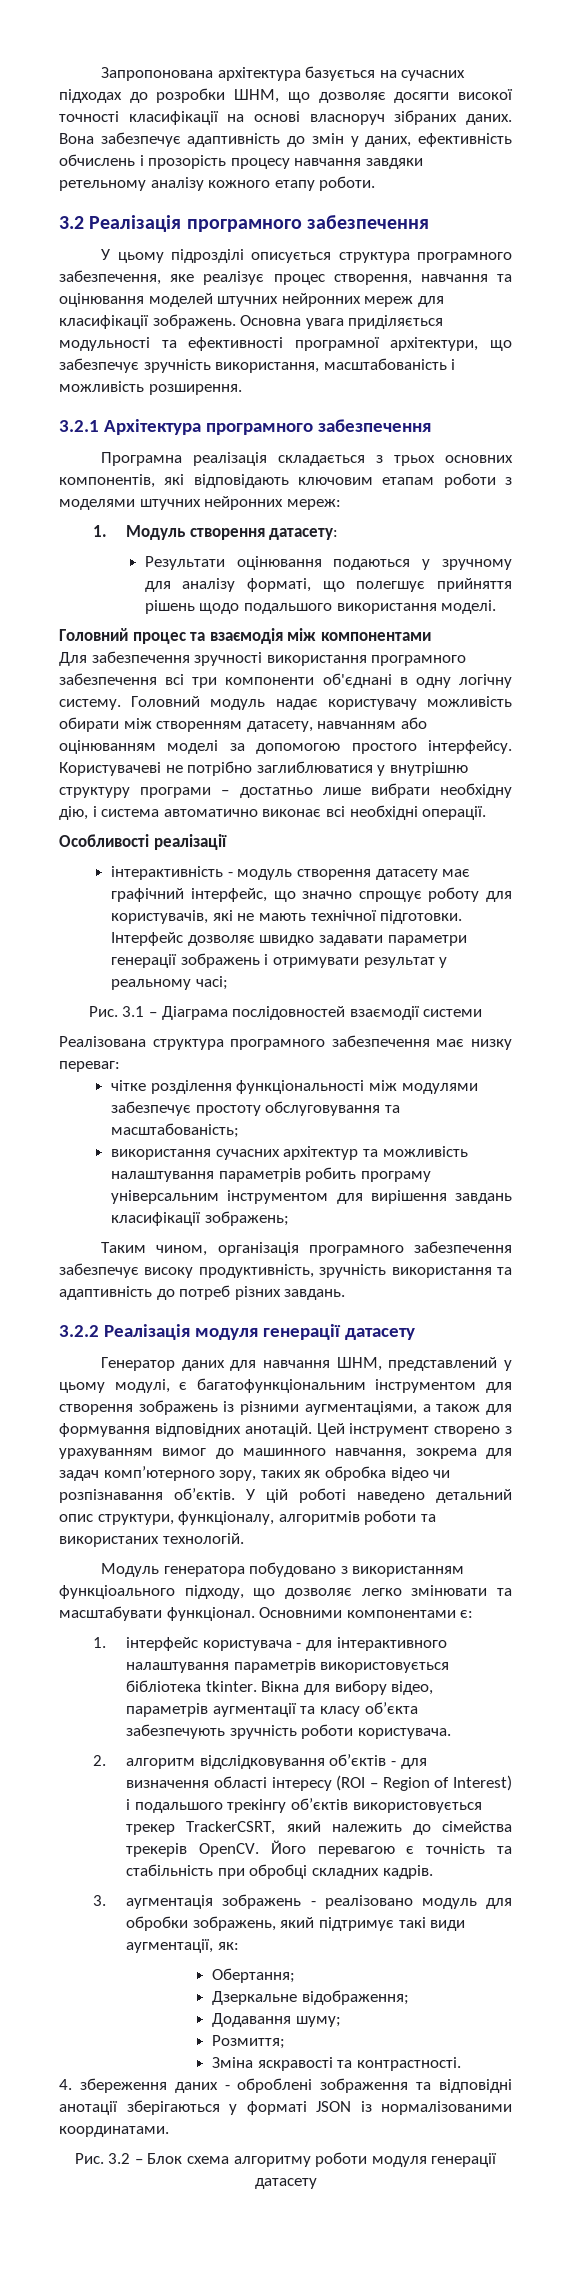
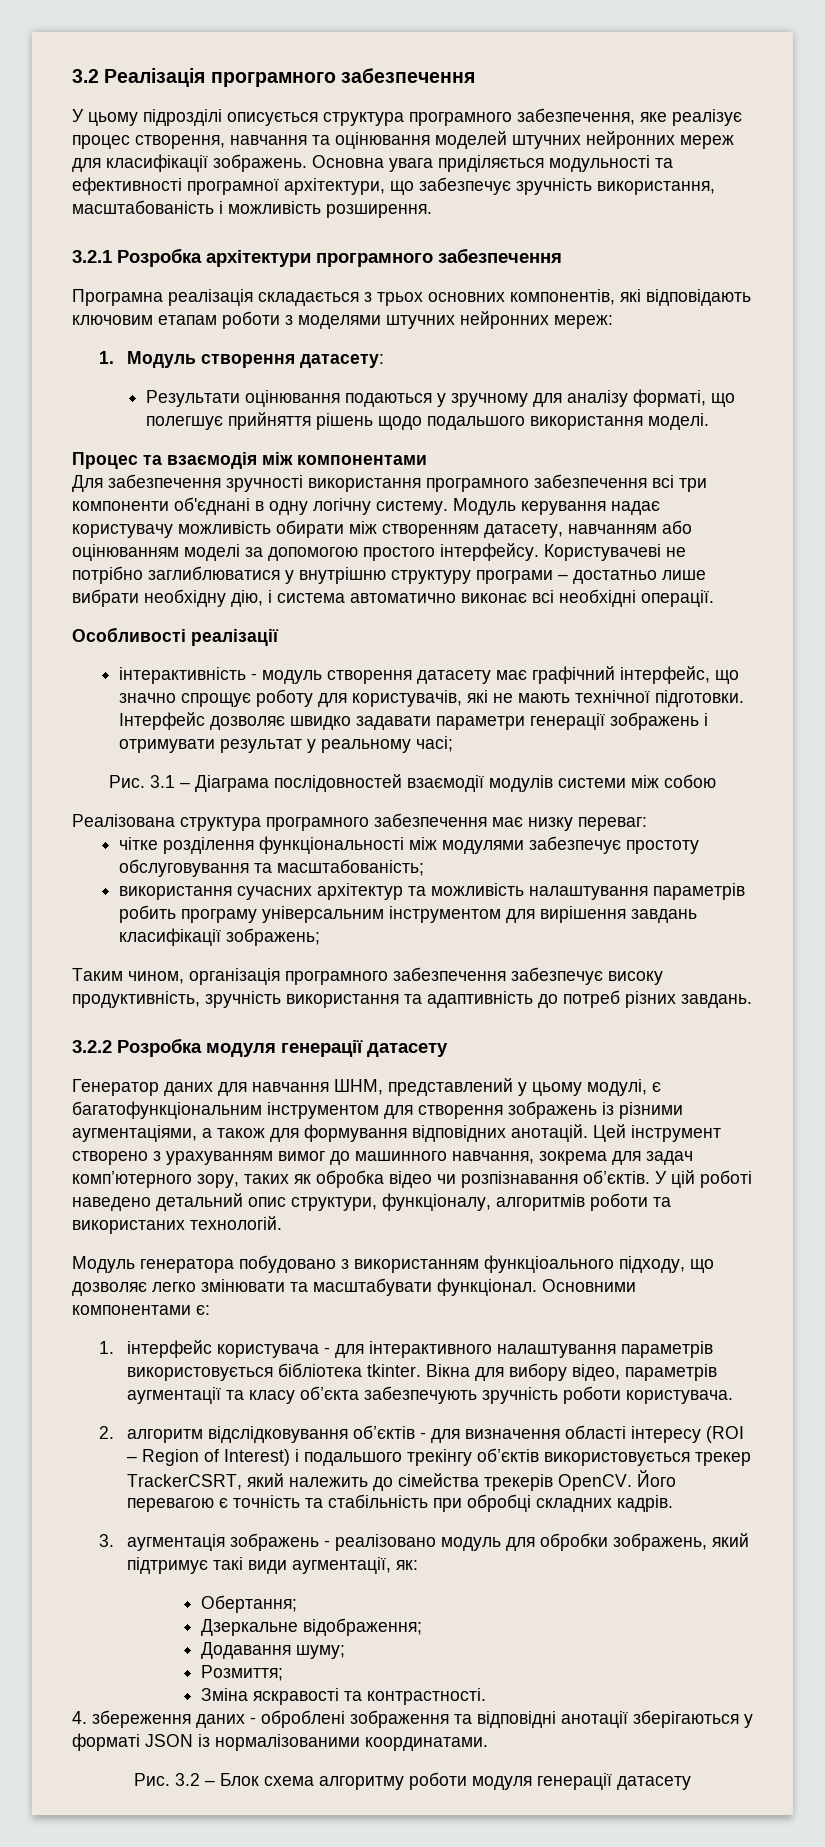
- Запропонована архітектура базується на сучасних підходах до розробки ШНМ, що дозволяє досягти високої точності класифікації на основі власноруч зібраних даних. Вона забезпечує адаптивність до змін у даних, ефективність обчислень і прозорість процесу навчання завдяки ретельному аналізу кожного етапу роботи.
- 3.2.1 Архітектура програмного забезпечення
+ 3.2.1 Розробка архітектури програмного забезпечення
- Головний процес та взаємодія між компонентами
+ Процес та взаємодія між компонентами
- Головний модуль надає користувачу можливість обирати між створенням датасету, навчанням або оцінюванням моделі за допомогою простого інтерфейсу.
+ Модуль керування надає користувачу можливість обирати між створенням датасету, навчанням або оцінюванням моделі за допомогою простого інтерфейсу.
- Рис. 3.1 – Діаграма послідовностей взаємодії системи
+ Рис. 3.1 – Діаграма послідовностей взаємодії модулів системи між собою
- 3.2.2 Реалізація модуля генерації датасету
+ 3.2.2 Розробка модуля генерації датасету

